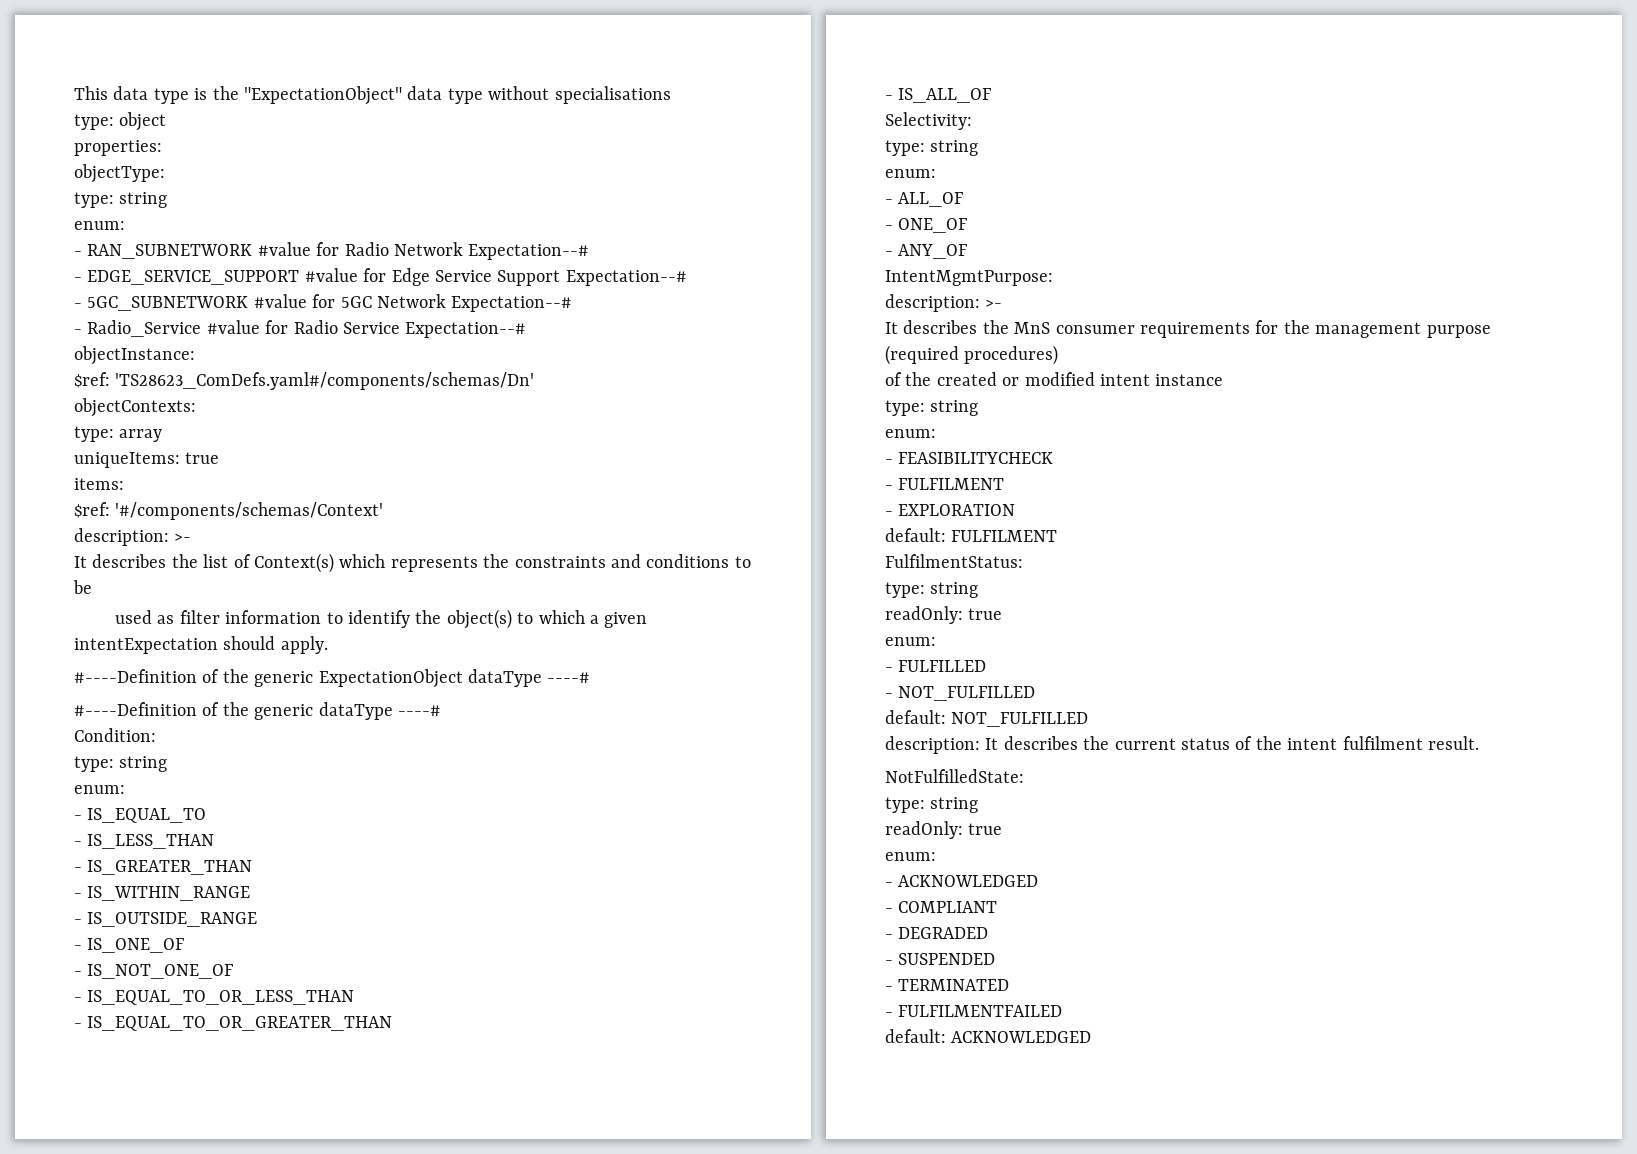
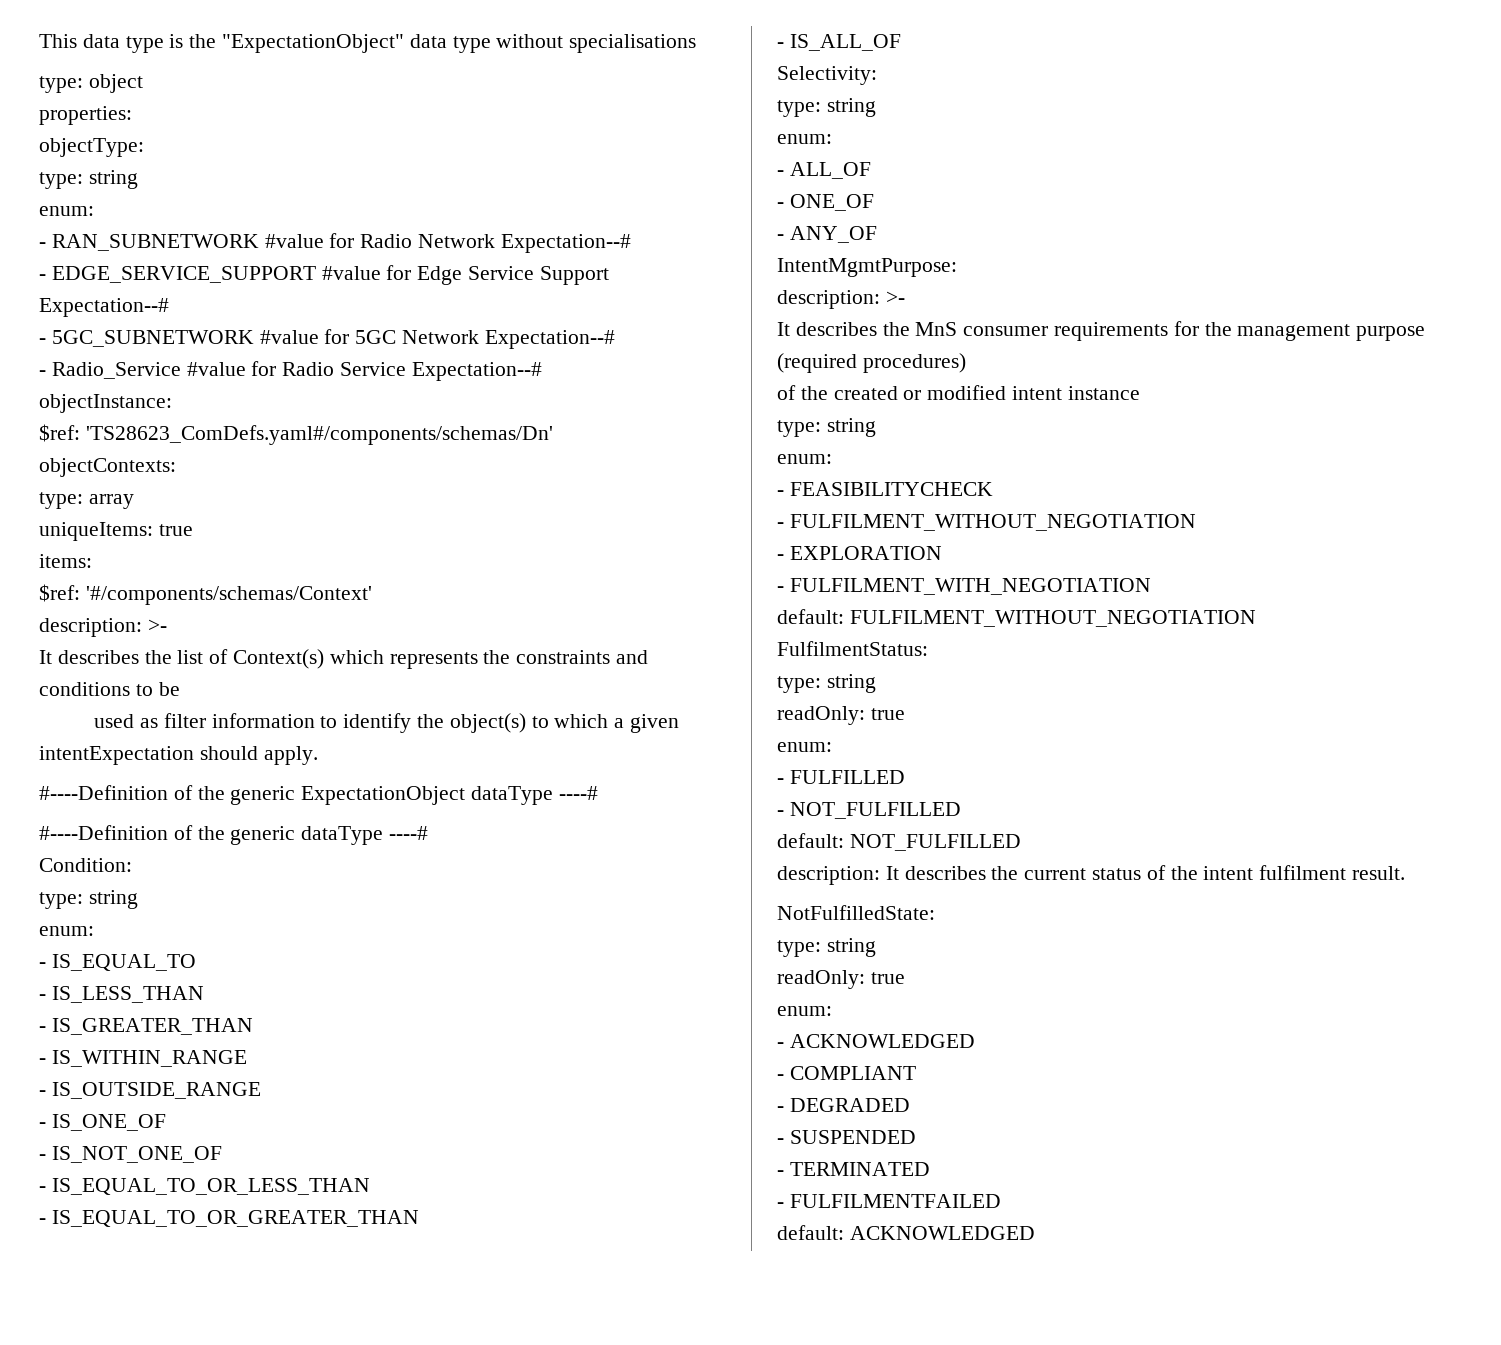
- - FULFILMENT
+ - FULFILMENT_WITHOUT_NEGOTIATION
- default: FULFILMENT
+ - FULFILMENT_WITH_NEGOTIATION
+ default: FULFILMENT_WITHOUT_NEGOTIATION

